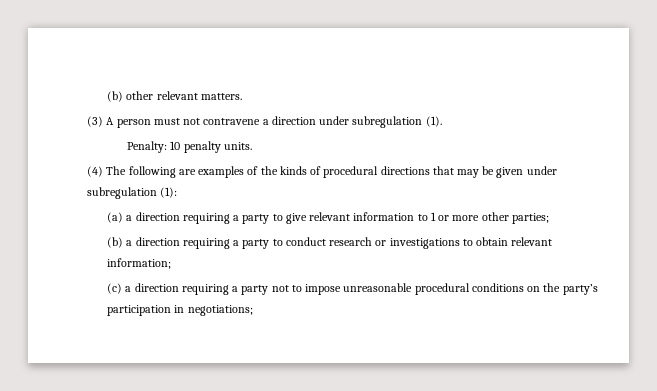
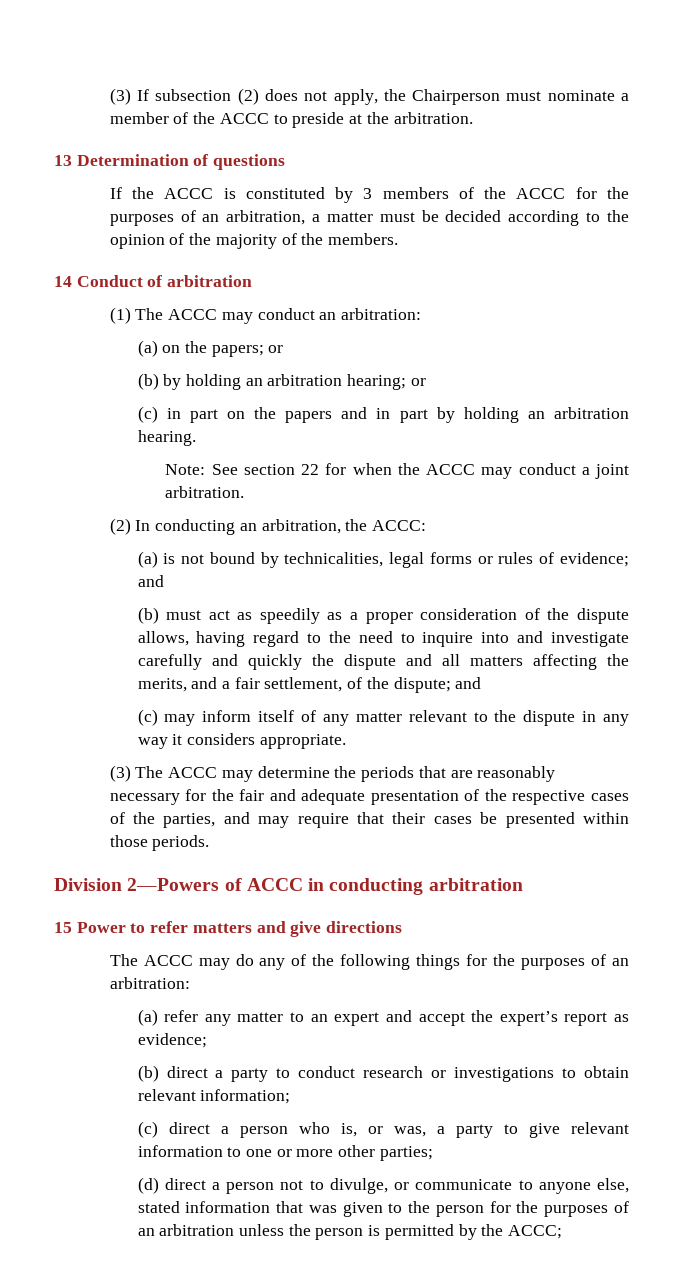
- (b) other relevant matters.
- (3) A person must not contravene a direction under subregulation (1).
- Penalty: 10 penalty units.
- (4) The following are examples of the kinds of procedural directions that may be given under subregulation (1):
- (a) a direction requiring a party to give relevant information to 1 or more other parties;
- (b) a direction requiring a party to conduct research or investigations to obtain relevant information;
+ (3) If subsection (2) does not apply, the Chairperson must nominate a member of the ACCC to preside at the arbitration.
+ 13 Determination of questions
+ If the ACCC is constituted by 3 members of the ACCC for the purposes of an arbitration, a matter must be decided according to the opinion of the majority of the members.
+ 14 Conduct of arbitration
+ (1) The ACCC may conduct an arbitration:
+ (a) on the papers; or
+ (b) by holding an arbitration hearing; or
+ (c) in part on the papers and in part by holding an arbitration hearing.
+ Note: See section 22 for when the ACCC may conduct a joint arbitration.
+ (2) In conducting an arbitration, the ACCC:
+ (a) is not bound by technicalities, legal forms or rules of evidence; and
+ (b) must act as speedily as a proper consideration of the dispute allows, having regard to the need to inquire into and investigate carefully and quickly the dispute and all matters affecting the merits, and a fair settlement, of the dispute; and
+ (c) may inform itself of any matter relevant to the dispute in any way it considers appropriate.
+ (3) The ACCC may determine the periods that are reasonably necessary for the fair and adequate presentation of the respective cases of the parties, and may require that their cases be presented within those periods.
+ Division 2—Powers of ACCC in conducting arbitration
+ 15 Power to refer matters and give directions
+ The ACCC may do any of the following things for the purposes of an arbitration:
+ (a) refer any matter to an expert and accept the expert’s report as evidence;
+ (b) direct a party to conduct research or investigations to obtain relevant information;
- (c) a direction requiring a party not to impose unreasonable procedural conditions on the party’s participation in negotiations;
+ (c) direct a person who is, or was, a party to give relevant information to one or more other parties;
+ (d) direct a person not to divulge, or communicate to anyone else, stated information that was given to the person for the purposes of an arbitration unless the person is permitted by the ACCC;

